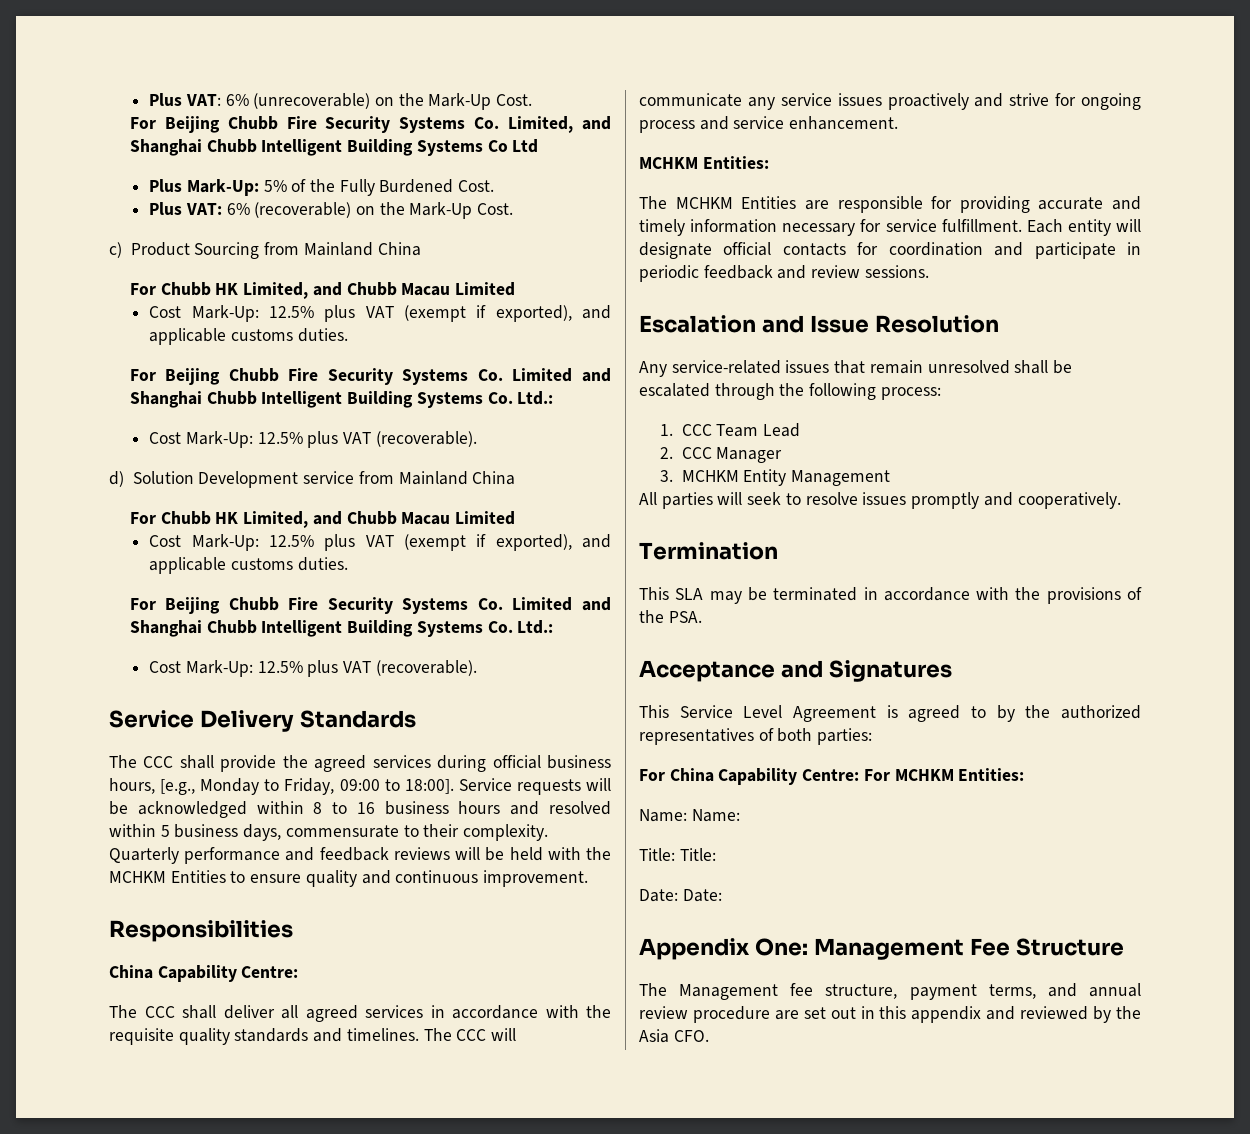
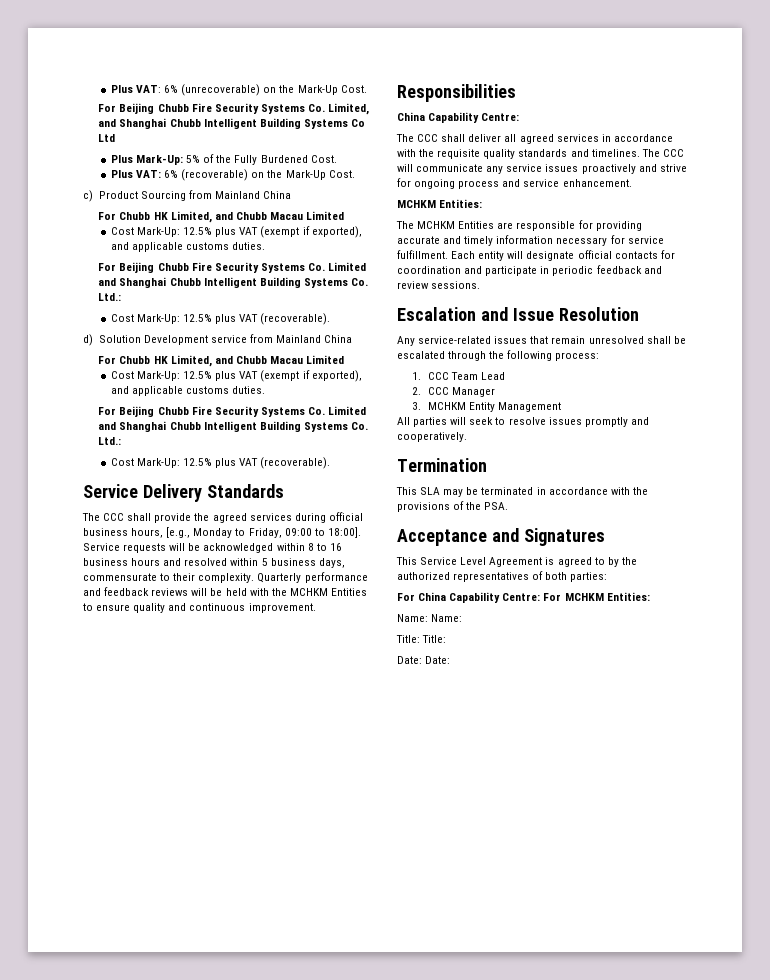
- Appendix One: Management Fee Structure
- The Management fee structure, payment terms, and annual review procedure are set out in this appendix and reviewed by the Asia CFO.

